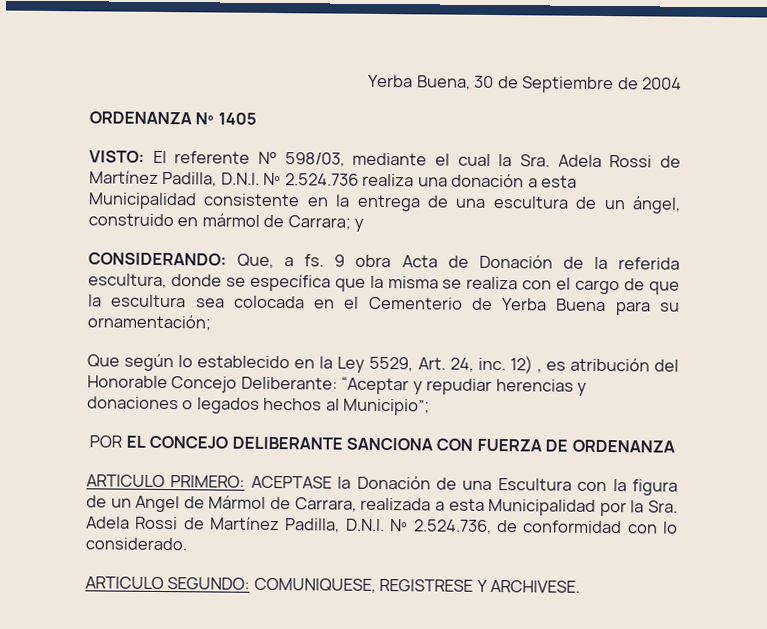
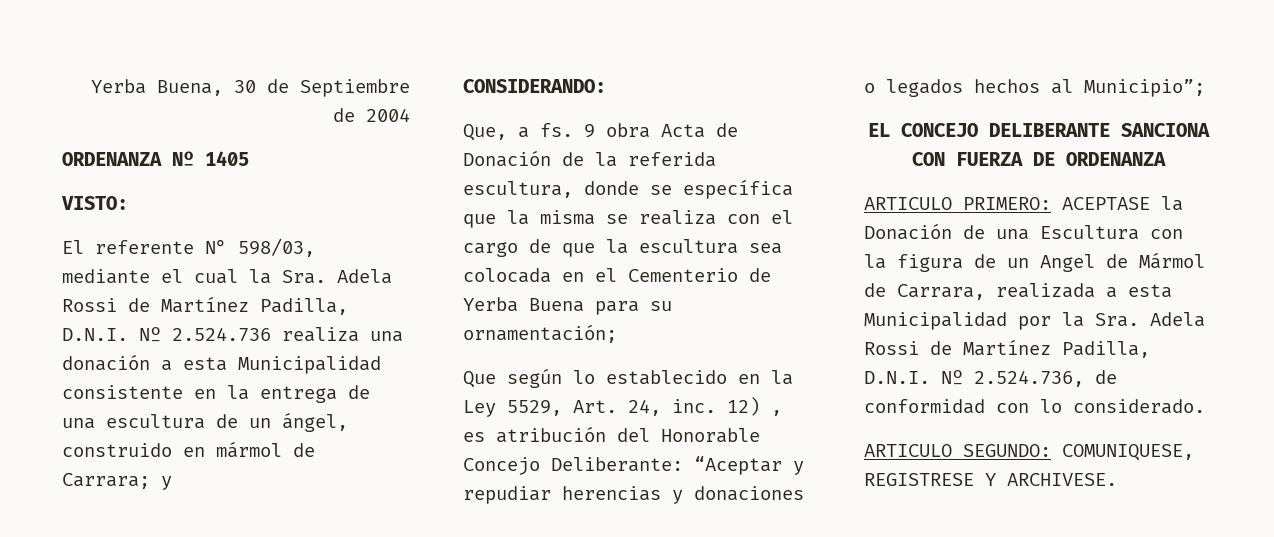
- VISTO: El referente N° 598/03, mediante el cual la Sra. Adela Rossi de Martínez Padilla, D.N.I. Nº 2.524.736 realiza una donación a esta Municipalidad consistente en la entrega de una escultura de un ángel, construido en mármol de Carrara; y
+ VISTO:
+ El referente N° 598/03, mediante el cual la Sra. Adela Rossi de Martínez Padilla, D.N.I. Nº 2.524.736 realiza una donación a esta Municipalidad consistente en la entrega de una escultura de un ángel, construido en mármol de Carrara; y
- CONSIDERANDO: Que, a fs.
+ CONSIDERANDO:
+ Que, a fs.
- POR EL CONCEJO DELIBERANTE SANCIONA CON FUERZA DE ORDENANZA
+ EL CONCEJO DELIBERANTE SANCIONA CON FUERZA DE ORDENANZA

